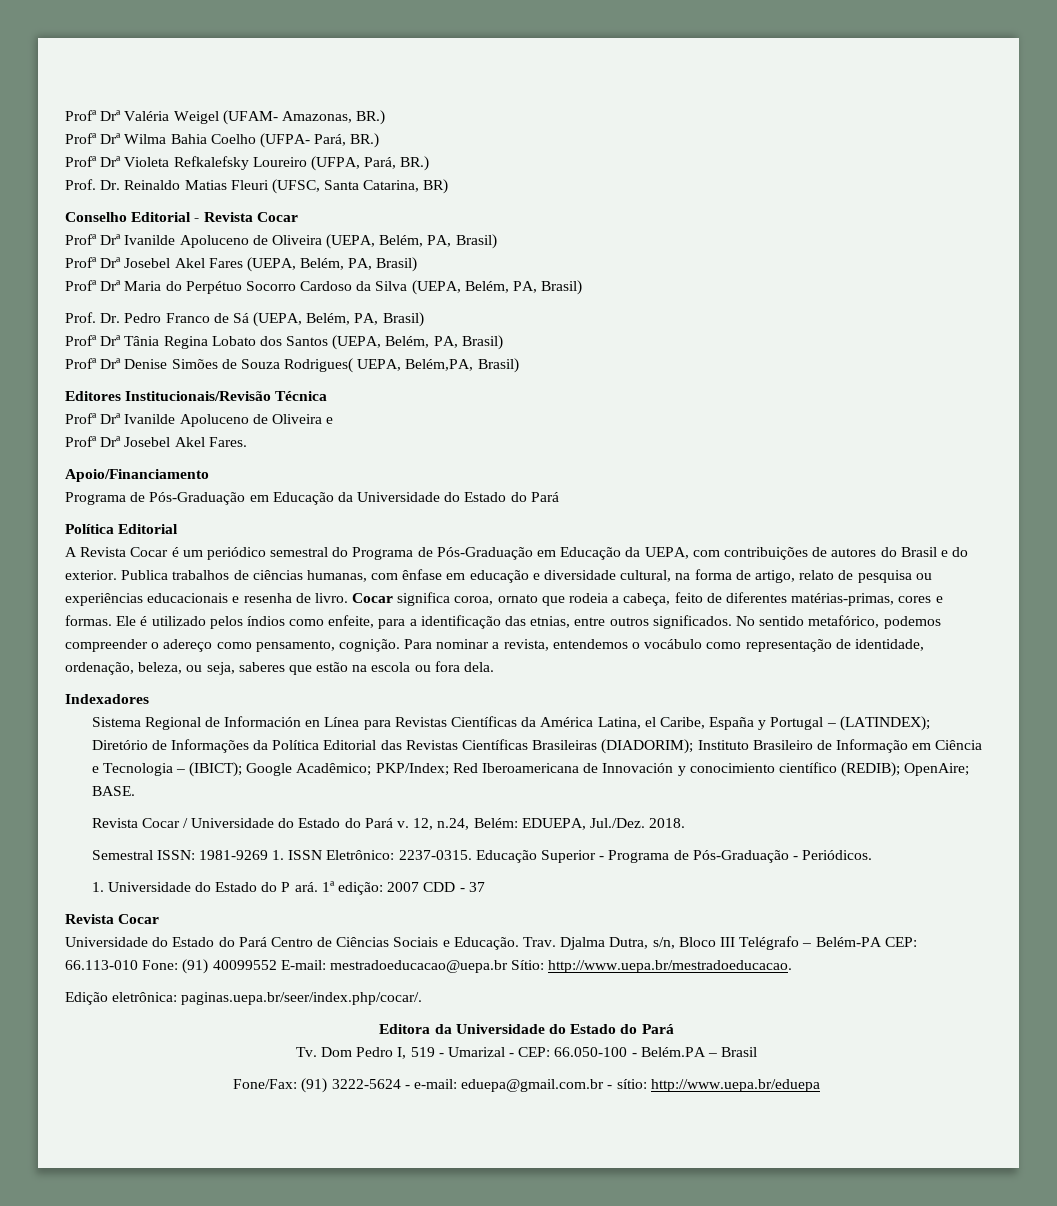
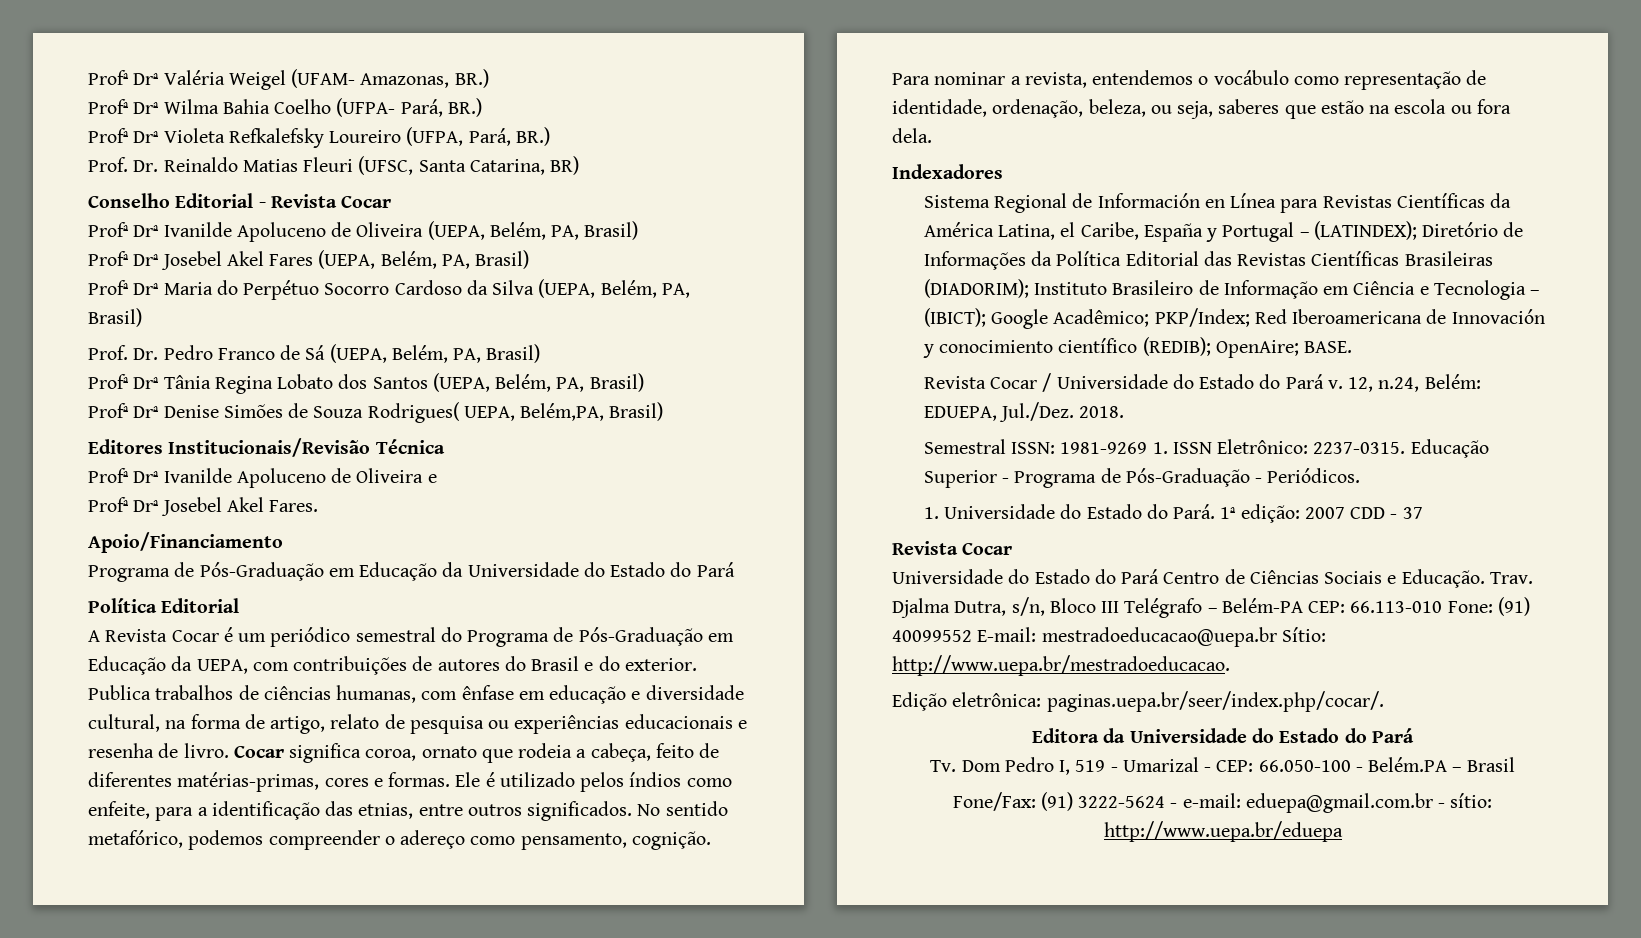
- 1. Universidade do Estado do P ará.
+ 1. Universidade do Estado do Pará.

